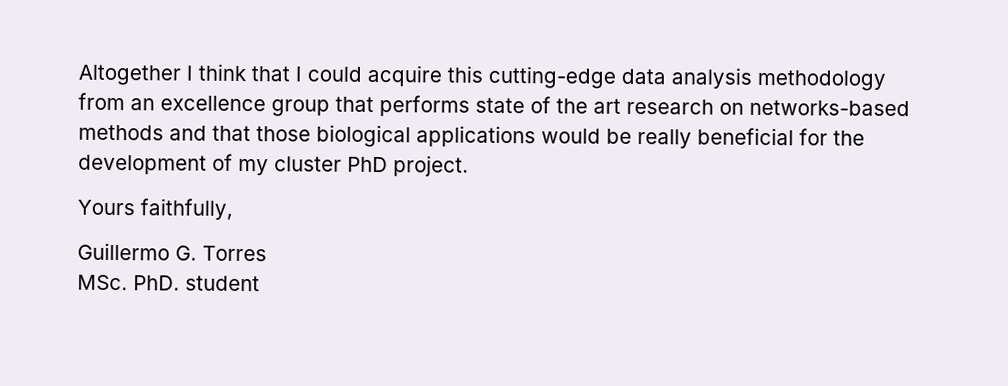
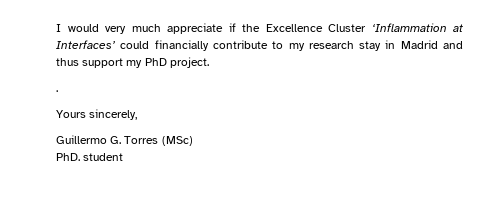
- Altogether I think that I could acquire this cutting-edge data analysis methodology from an excellence group that performs state of the art research on networks-based methods and that those biological applications would be really beneficial for the development of my cluster PhD project.
+ I would very much appreciate if the Excellence Cluster ‘Inflammation at Interfaces’ could financially contribute to my research stay in Madrid and thus support my PhD project.
+ .
- Yours faithfully,
+ Yours sincerely,
- Guillermo G. Torres
- MSc. PhD. student
+ Guillermo G. Torres (MSc)
+ PhD. student

